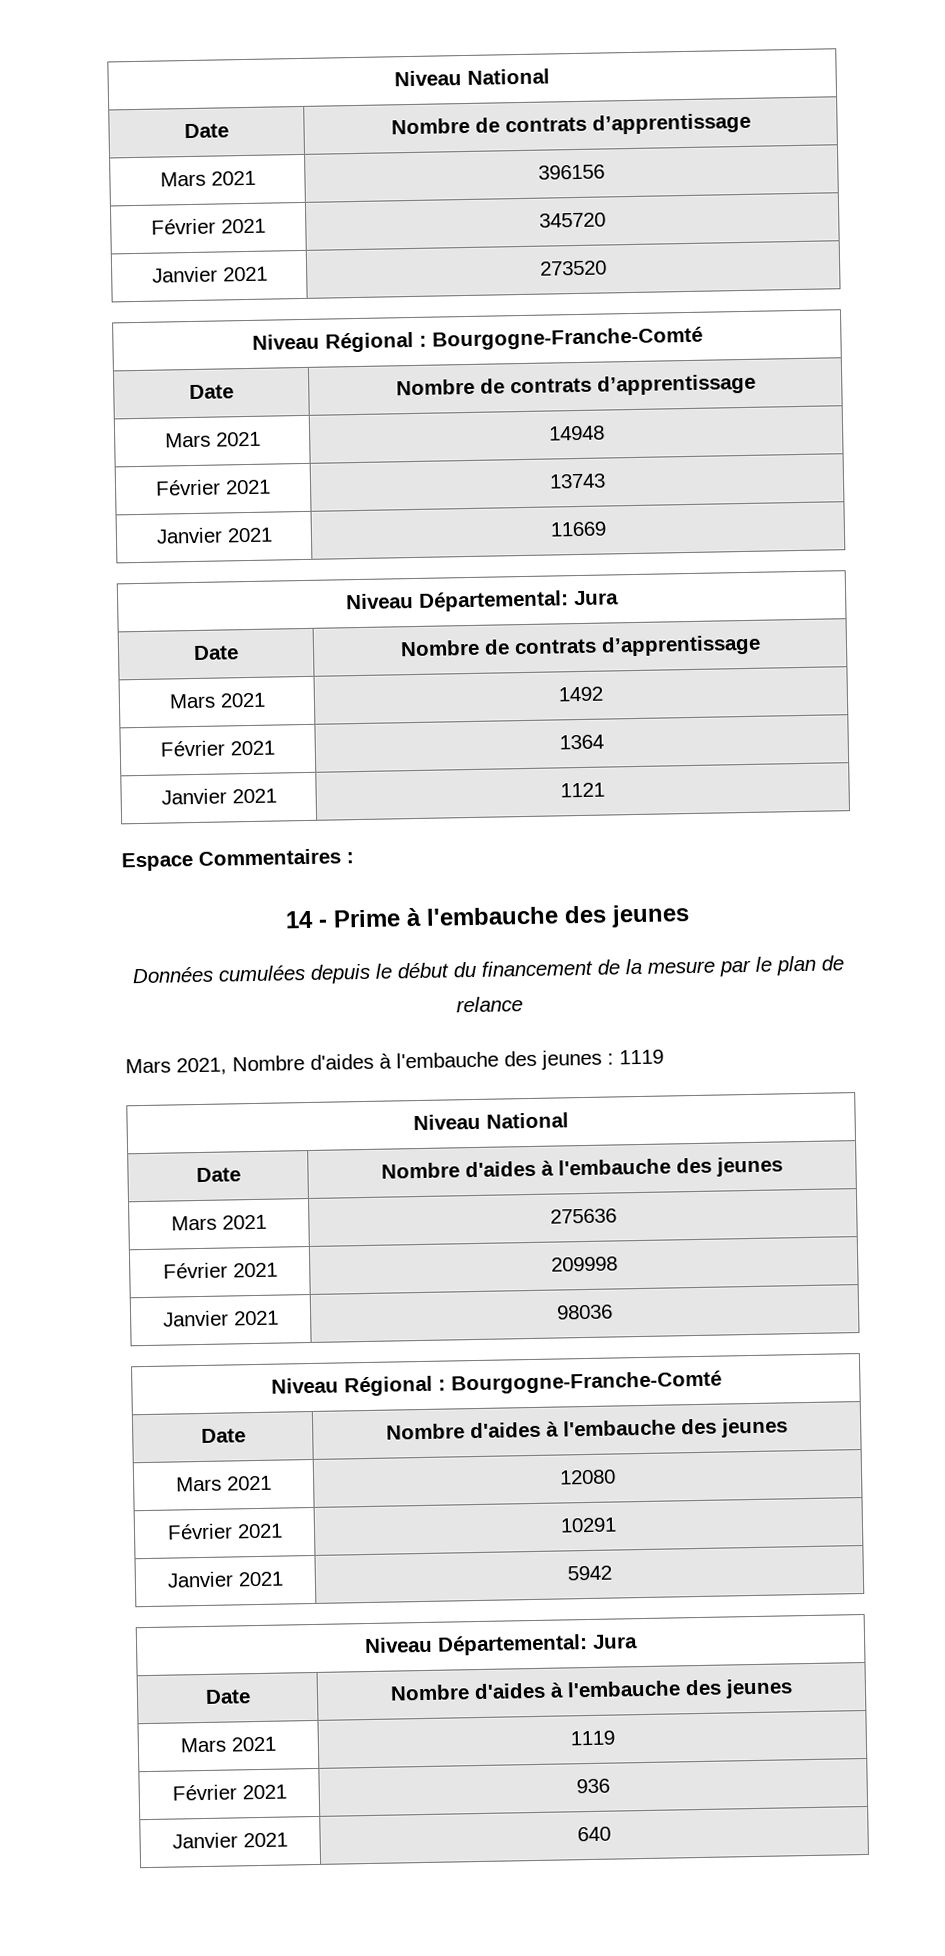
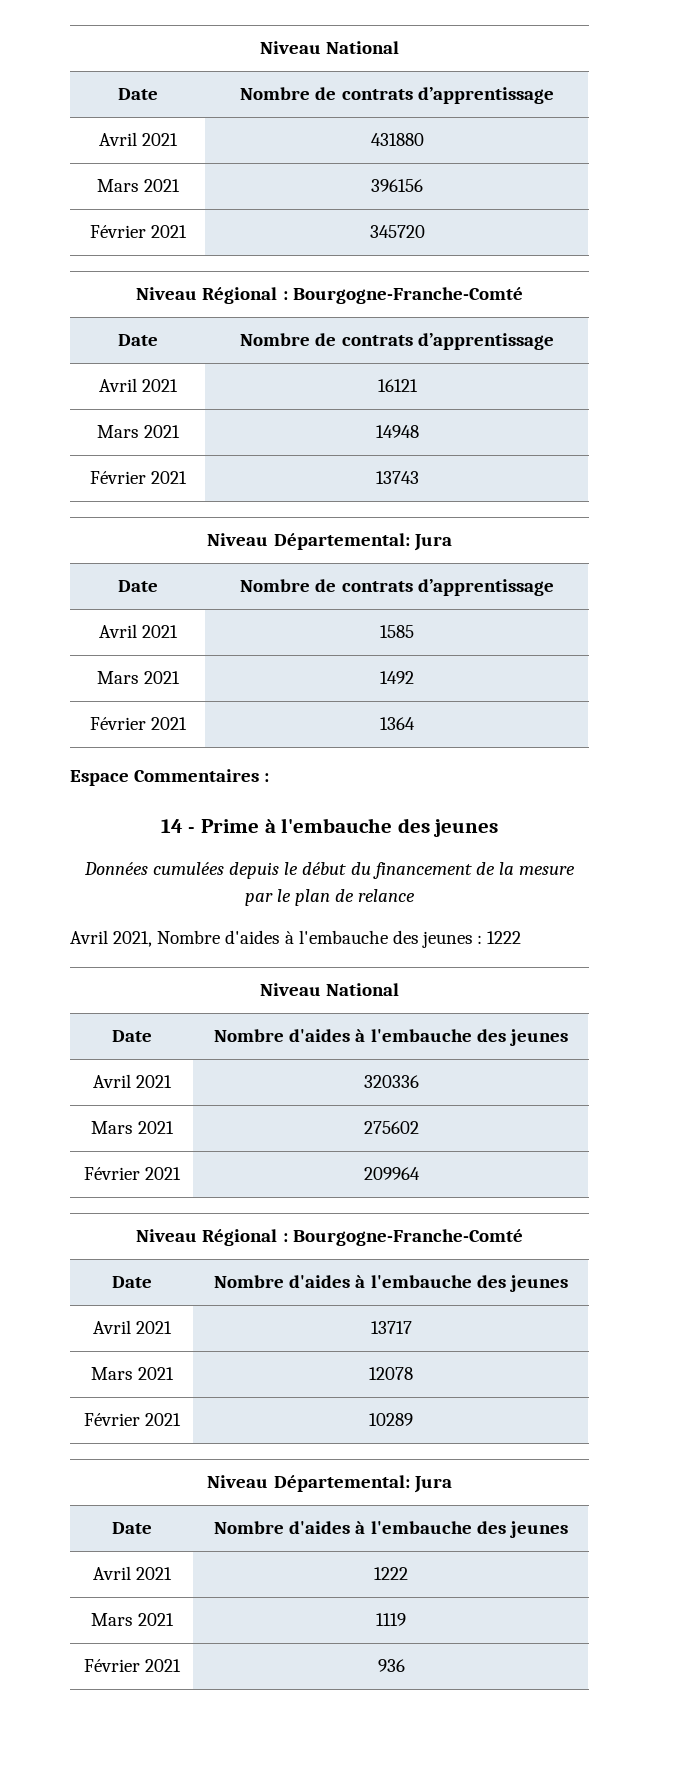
+ Avril 2021 | 431880
- Janvier 2021 | 273520
+ Avril 2021 | 16121
- Janvier 2021 | 11669
+ Avril 2021 | 1585
- Janvier 2021 | 1121
- Mars 2021, Nombre d'aides à l'embauche des jeunes : 1119
+ Avril 2021, Nombre d'aides à l'embauche des jeunes : 1222
- Mars 2021 | 275636
- Février 2021 | 209998
- Janvier 2021 | 98036
+ Avril 2021 | 320336
+ Mars 2021 | 275602
+ Février 2021 | 209964
- Mars 2021 | 12080
- Février 2021 | 10291
- Janvier 2021 | 5942
+ Avril 2021 | 13717
+ Mars 2021 | 12078
+ Février 2021 | 10289
+ Avril 2021 | 1222
- Janvier 2021 | 640

